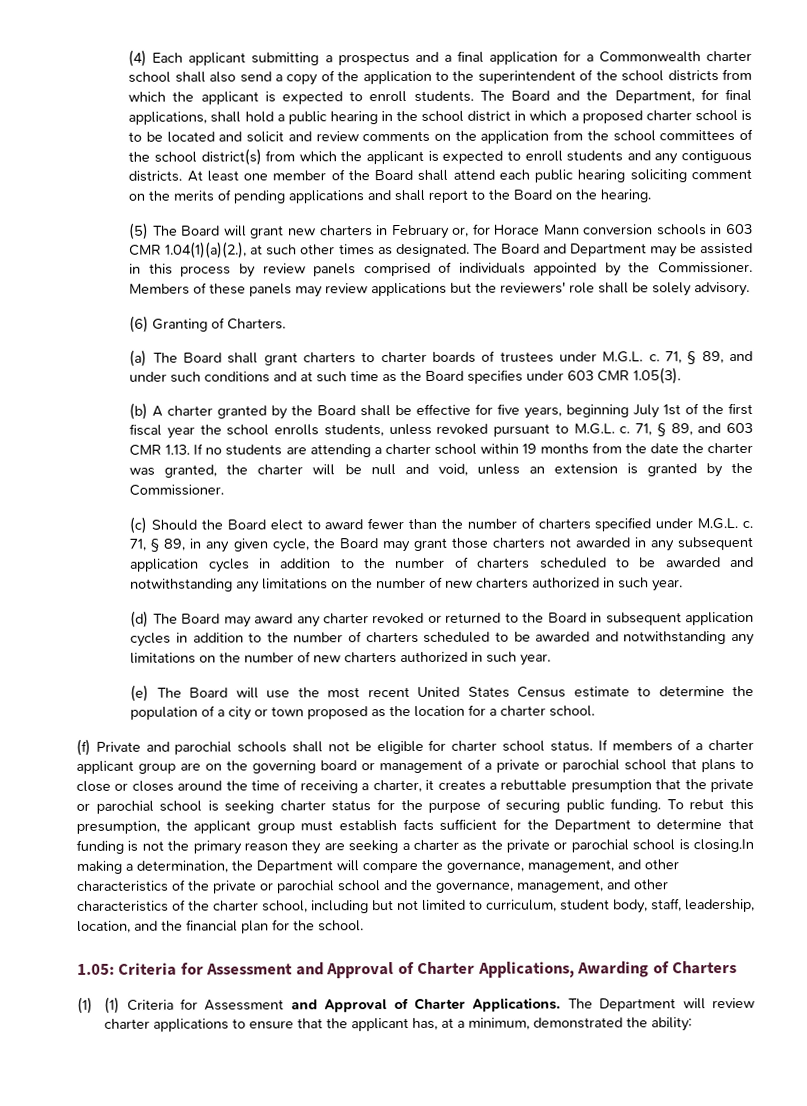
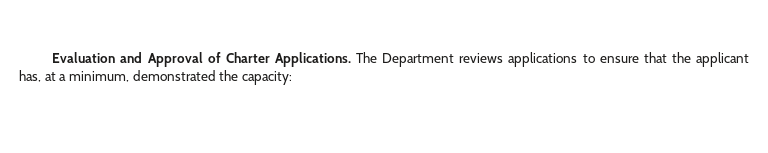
- (4) Each applicant submitting a prospectus and a final application for a Commonwealth charter school shall also send a copy of the application to the superintendent of the school districts from which the applicant is expected to enroll students. The Board and the Department, for final applications, shall hold a public hearing in the school district in which a proposed charter school is to be located and solicit and review comments on the application from the school committees of the school district(s) from which the applicant is expected to enroll students and any contiguous districts. At least one member of the Board shall attend each public hearing soliciting comment on the merits of pending applications and shall report to the Board on the hearing.
- (5) The Board will grant new charters in February or, for Horace Mann conversion schools in 603 CMR 1.04(1)(a)(2.), at such other times as designated. The Board and Department may be assisted in this process by review panels comprised of individuals appointed by the Commissioner. Members of these panels may review applications but the reviewers' role shall be solely advisory.
- (6) Granting of Charters.
- (a) The Board shall grant charters to charter boards of trustees under M.G.L. c. 71, § 89, and under such conditions and at such time as the Board specifies under 603 CMR 1.05(3).
- (b) A charter granted by the Board shall be effective for five years, beginning July 1st of the first fiscal year the school enrolls students, unless revoked pursuant to M.G.L. c. 71, § 89, and 603 CMR 1.13. If no students are attending a charter school within 19 months from the date the charter was granted, the charter will be null and void, unless an extension is granted by the Commissioner.
- (c) Should the Board elect to award fewer than the number of charters specified under M.G.L. c. 71, § 89, in any given cycle, the Board may grant those charters not awarded in any subsequent application cycles in addition to the number of charters scheduled to be awarded and notwithstanding any limitations on the number of new charters authorized in such year.
- (d) The Board may award any charter revoked or returned to the Board in subsequent application cycles in addition to the number of charters scheduled to be awarded and notwithstanding any limitations on the number of new charters authorized in such year.
- (e) The Board will use the most recent United States Census estimate to determine the population of a city or town proposed as the location for a charter school.
- (f) Private and parochial schools shall not be eligible for charter school status. If members of a charter applicant group are on the governing board or management of a private or parochial school that plans to close or closes around the time of receiving a charter, it creates a rebuttable presumption that the private or parochial school is seeking charter status for the purpose of securing public funding. To rebut this presumption, the applicant group must establish facts sufficient for the Department to determine that funding is not the primary reason they are seeking a charter as the private or parochial school is closing.In making a determination, the Department will compare the governance, management, and other characteristics of the private or parochial school and the governance, management, and other characteristics of the charter school, including but not limited to curriculum, student body, staff, leadership, location, and the financial plan for the school.
- 1.05: Criteria for Assessment and Approval of Charter Applications, Awarding of Charters
- (1) (1) Criteria for Assessment and Approval of Charter Applications.
+ Evaluation and Approval of Charter Applications.
- The Department will review charter applications to ensure that the applicant has, at a minimum, demonstrated the ability:
+ The Department reviews applications to ensure that the applicant has, at a minimum, demonstrated the capacity:

